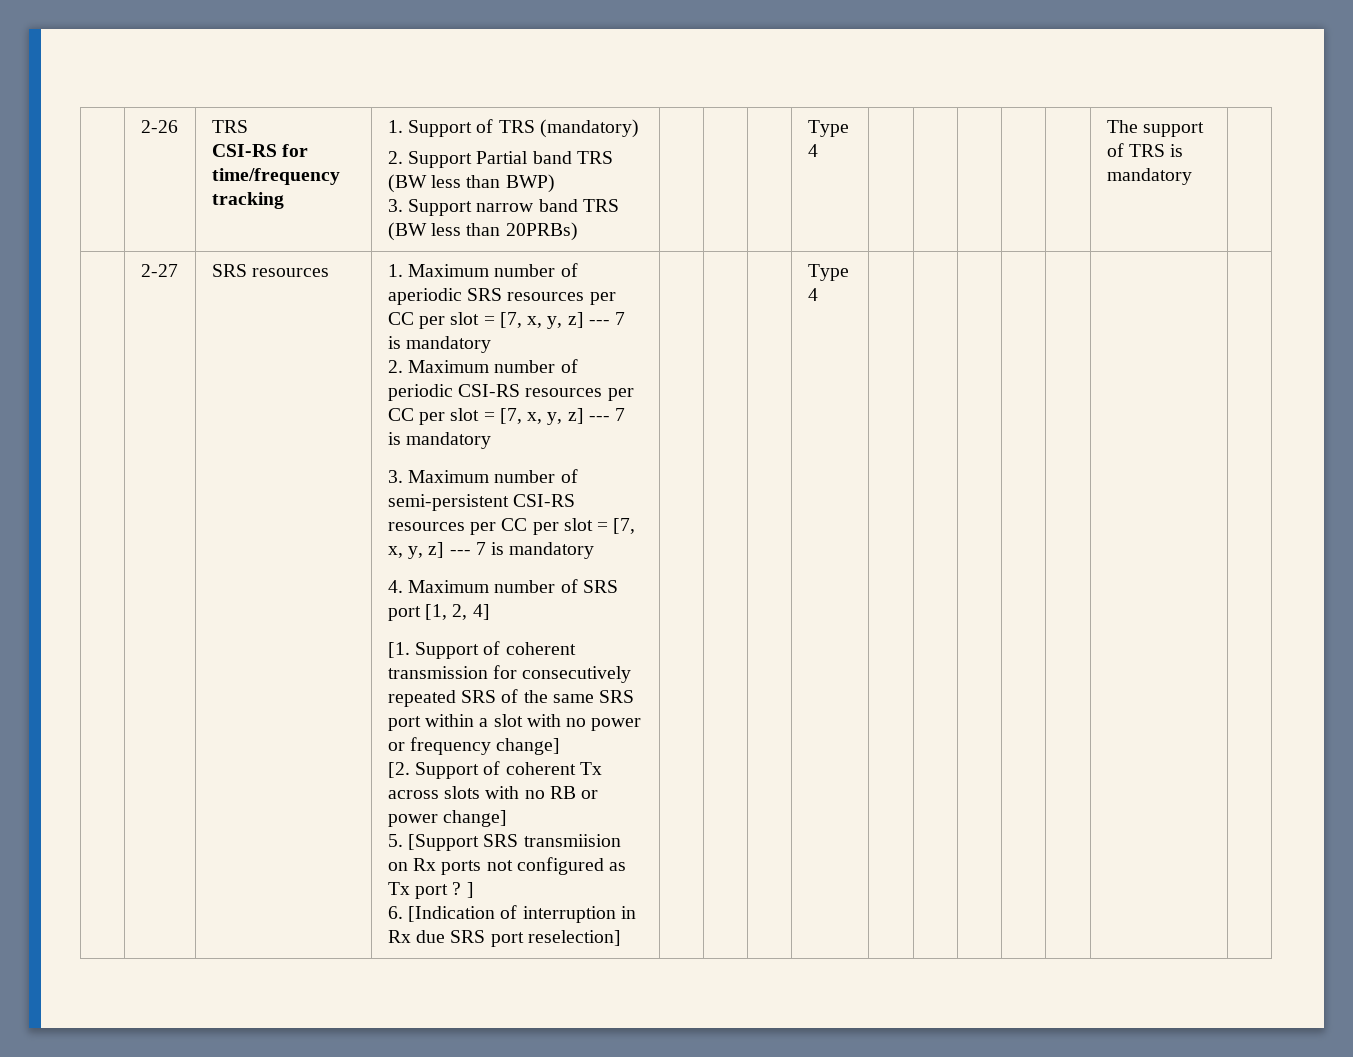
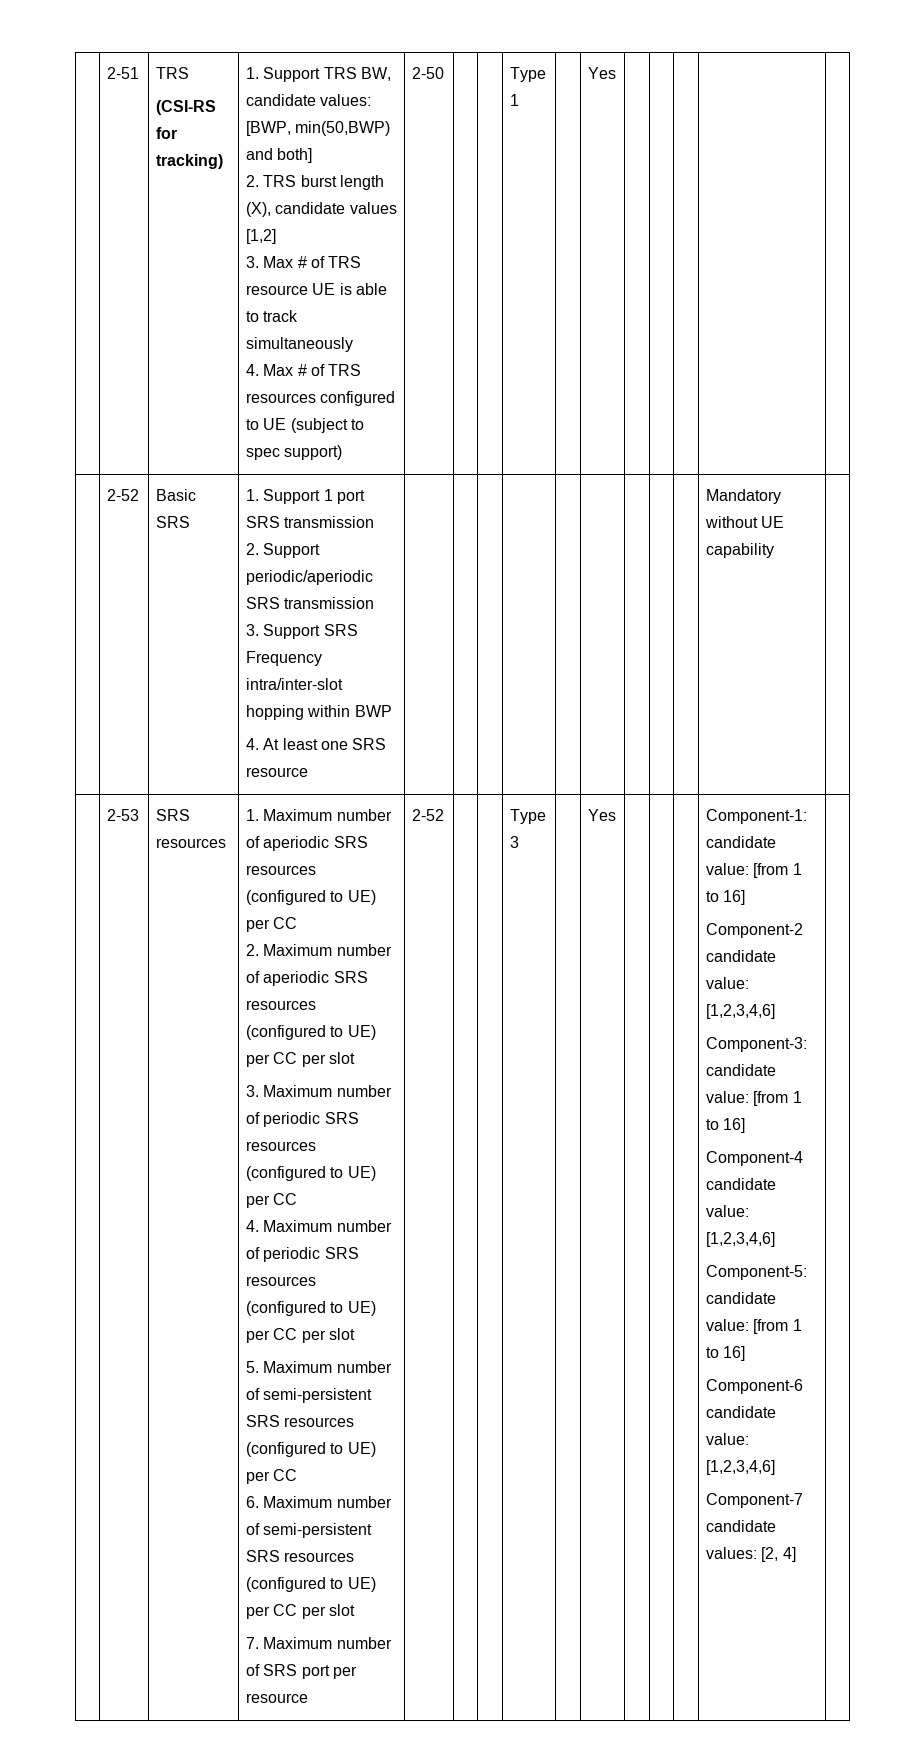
- 2-26
+ 2-51
- CSI-RS for time/frequency tracking | 1. Support of TRS (mandatory)
- 2. Support Partial band TRS (BW less than BWP)
- 3. Support narrow band TRS (BW less than 20PRBs) | | | | Type 4 | | | | | | The support of TRS is mandatory |
- | 2-27
+ (CSI-RS for tracking) | 1. Support TRS BW, candidate values: [BWP, min(50,BWP) and both]
+ 2. TRS burst length (X), candidate values [1,2]
+ 3. Max # of TRS resource UE is able to track simultaneously
+ 4. Max # of TRS resources configured to UE (subject to spec support) | 2-50 | | | Type 1 | | Yes | | | | |
+ | 2-52 | Basic SRS | 1. Support 1 port SRS transmission
+ 2. Support periodic/aperiodic SRS transmission
+ 3. Support SRS Frequency intra/inter-slot hopping within BWP
+ 4. At least one SRS resource | | | | | | | | | | Mandatory without UE capability |
+ | 2-53
- 1. Maximum number of aperiodic SRS resources per CC per slot = [7, x, y, z] --- 7 is mandatory
- 2. Maximum number of periodic CSI-RS resources per CC per slot = [7, x, y, z] --- 7 is mandatory
- 3. Maximum number of semi-persistent CSI-RS resources per CC per slot = [7, x, y, z] --- 7 is mandatory
- 4. Maximum number of SRS port [1, 2, 4]
- [1. Support of coherent transmission for consecutively repeated SRS of the same SRS port within a slot with no power or frequency change]
- [2. Support of coherent Tx across slots with no RB or power change]
- 5. [Support SRS transmiision on Rx ports not configured as Tx port ? ]
- 6. [Indication of interruption in Rx due SRS port reselection] | | | | Type 4
+ 1. Maximum number of aperiodic SRS resources (configured to UE) per CC
+ 2. Maximum number of aperiodic SRS resources (configured to UE) per CC per slot
+ 3. Maximum number of periodic SRS resources (configured to UE) per CC
+ 4. Maximum number of periodic SRS resources (configured to UE) per CC per slot
+ 5. Maximum number of semi-persistent SRS resources (configured to UE) per CC
+ 6. Maximum number of semi-persistent SRS resources (configured to UE) per CC per slot
+ 7. Maximum number of SRS port per resource | 2-52 | | | Type 3 | | Yes | | | | Component-1: candidate value: [from 1 to 16]
+ Component-2 candidate value: [1,2,3,4,6]
+ Component-3: candidate value: [from 1 to 16]
+ Component-4 candidate value: [1,2,3,4,6]
+ Component-5: candidate value: [from 1 to 16]
+ Component-6 candidate value: [1,2,3,4,6]
+ Component-7 candidate values: [2, 4]

